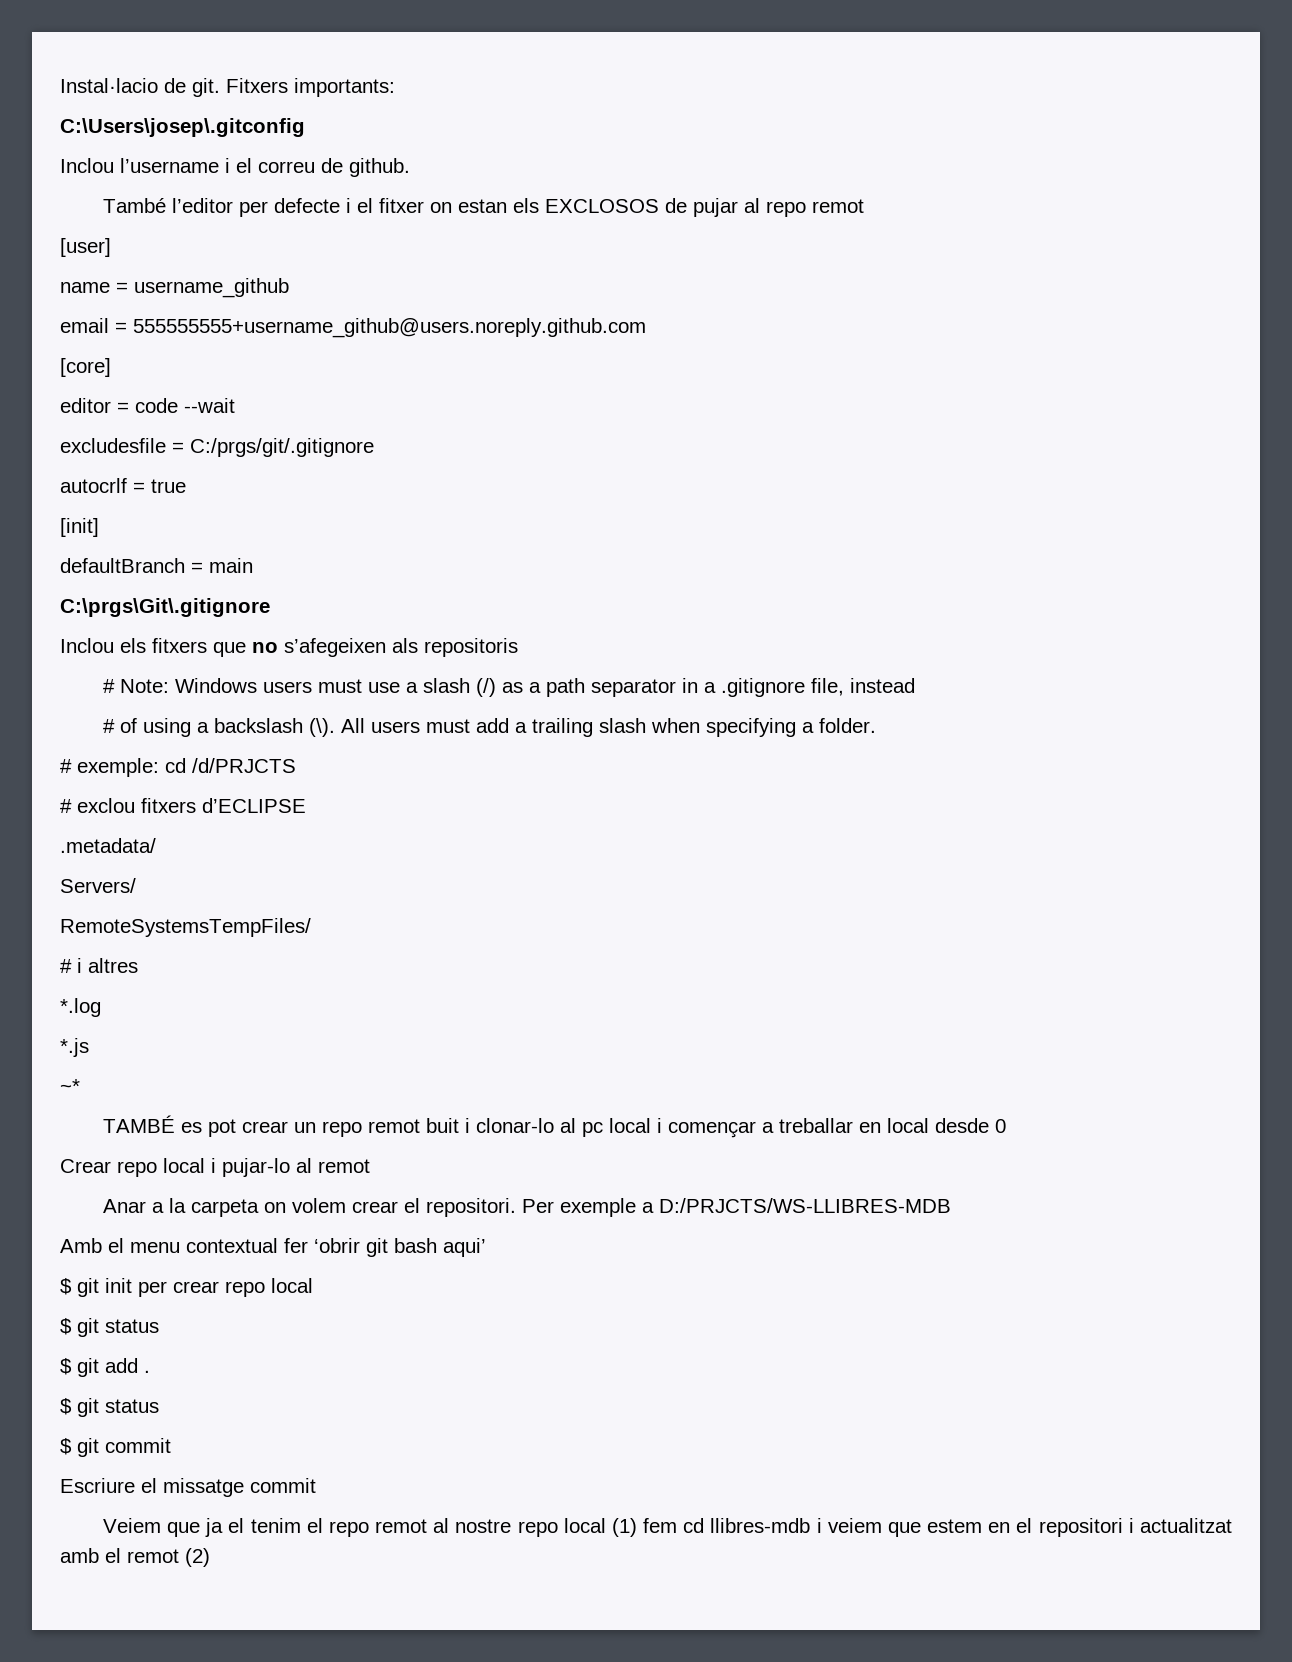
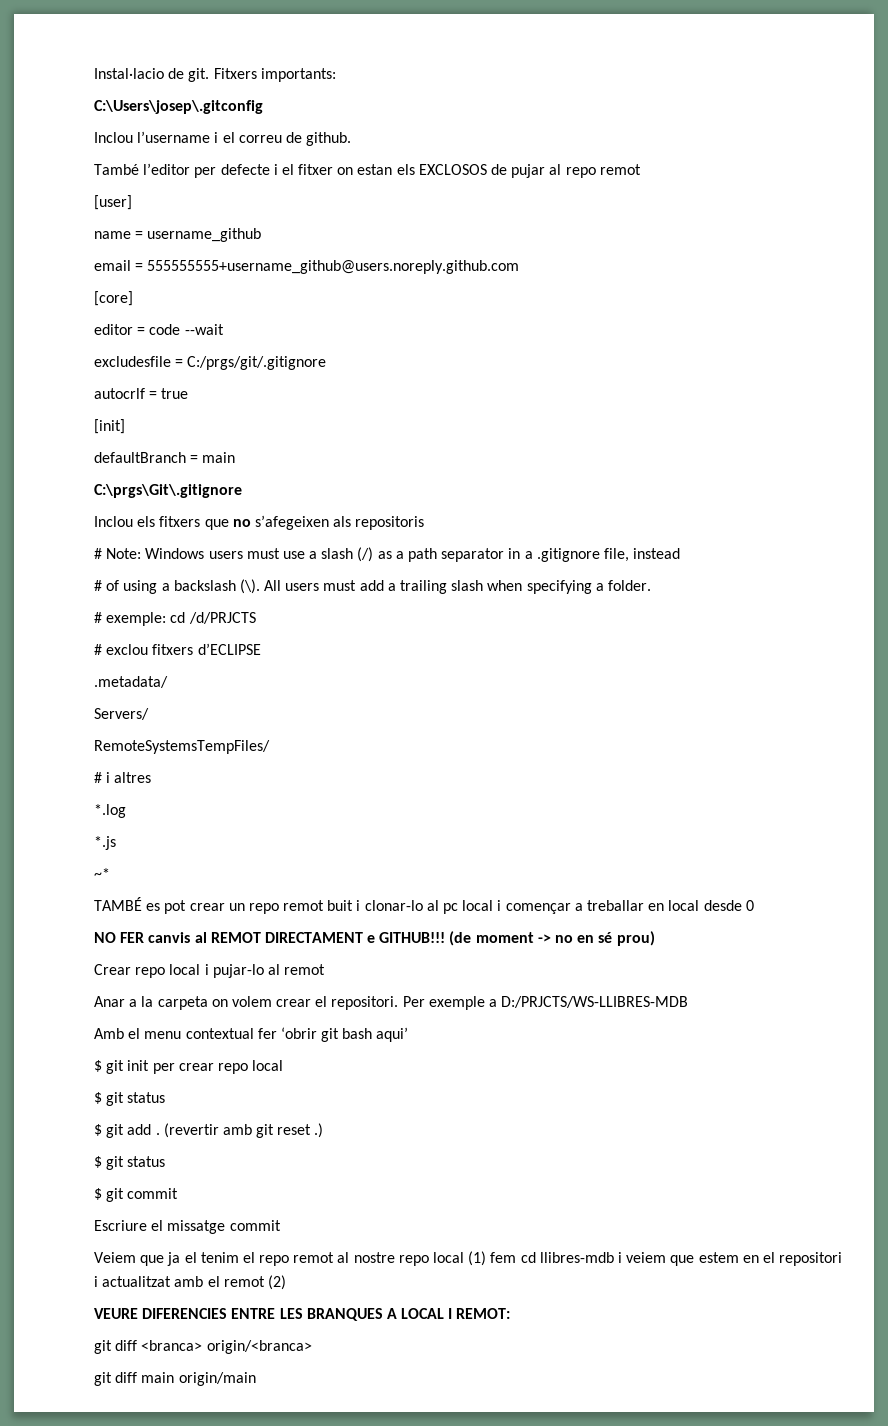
+ NO FER canvis al REMOT DIRECTAMENT e GITHUB!!! (de moment -> no en sé prou)
+ (revertir amb git reset .)
+ VEURE DIFERENCIES ENTRE LES BRANQUES A LOCAL I REMOT:
+ git diff <branca> origin/<branca>
+ git diff main origin/main

